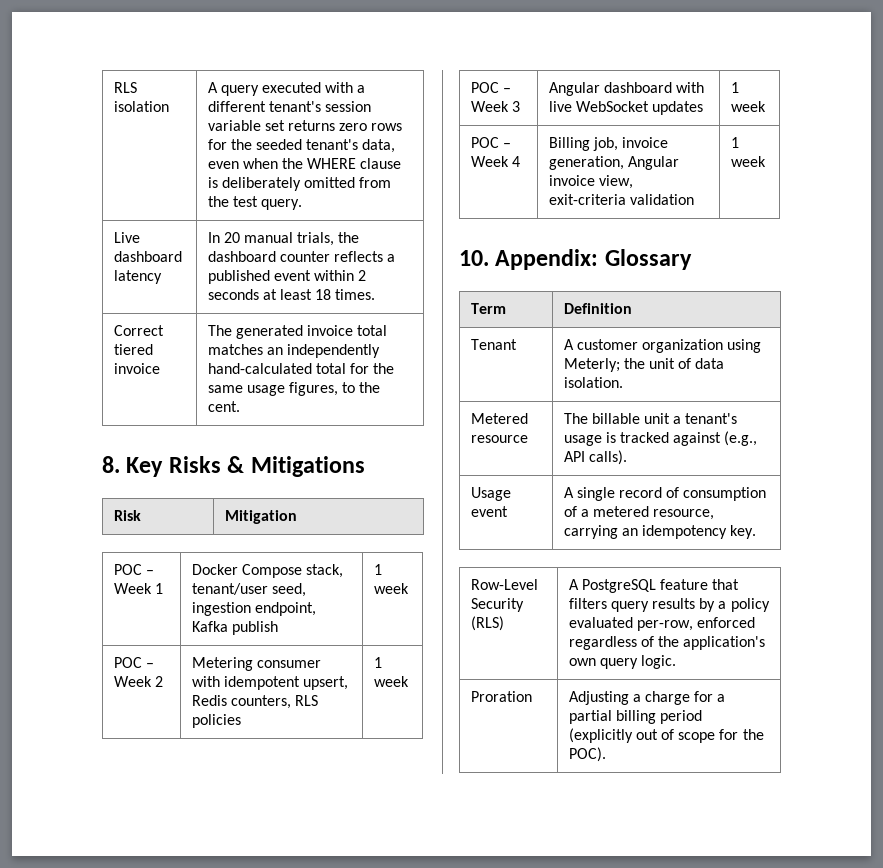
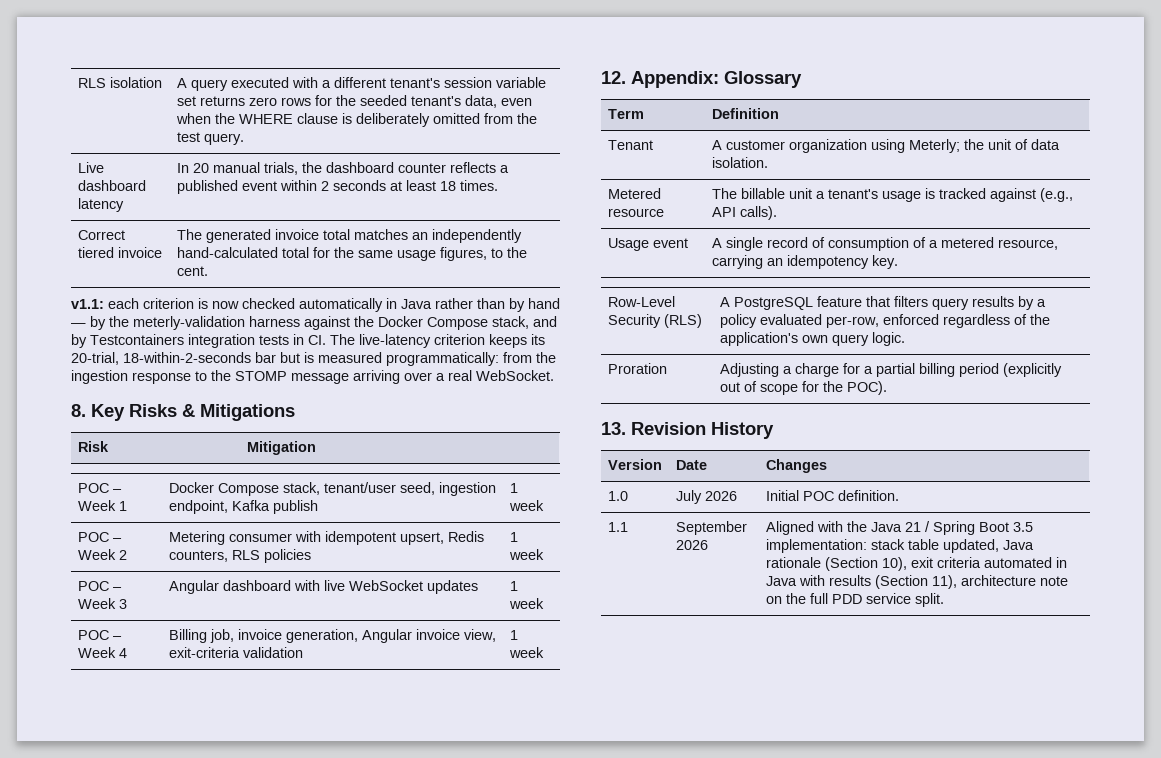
+ v1.1: each criterion is now checked automatically in Java rather than by hand — by the meterly-validation harness against the Docker Compose stack, and by Testcontainers integration tests in CI. The live-latency criterion keeps its 20-trial, 18-within-2-seconds bar but is measured programmatically: from the ingestion response to the STOMP message arriving over a real WebSocket.
- 10. Appendix: Glossary
+ 12. Appendix: Glossary
+ 13. Revision History
+ Version | Date | Changes
+ 1.0 | July 2026 | Initial POC definition.
+ 1.1 | September 2026 | Aligned with the Java 21 / Spring Boot 3.5 implementation: stack table updated, Java rationale (Section 10), exit criteria automated in Java with results (Section 11), architecture note on the full PDD service split.

